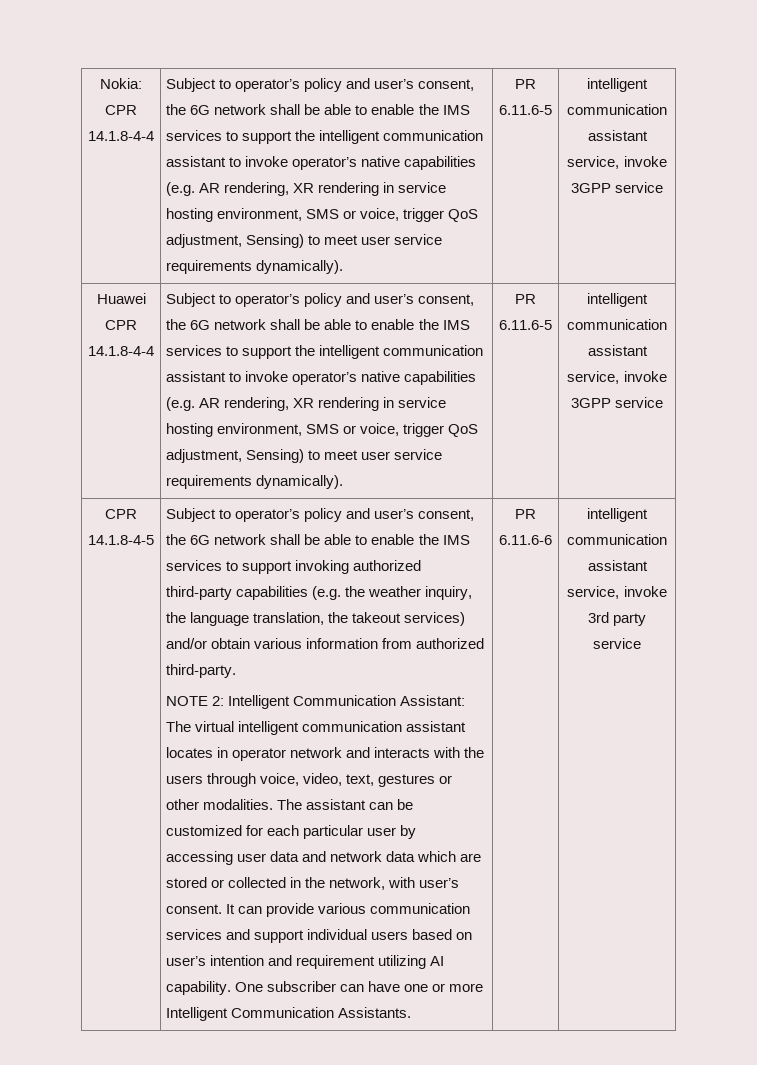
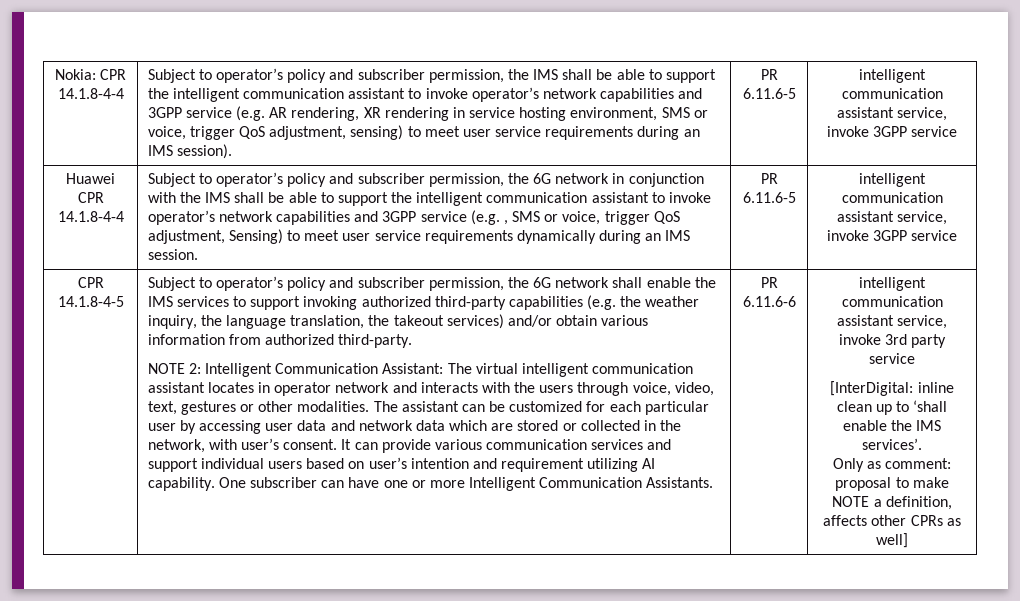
- Nokia: CPR 14.1.8-4-4 | Subject to operator’s policy and user’s consent, the 6G network shall be able to enable the IMS services to support the intelligent communication assistant to invoke operator’s native capabilities (e.g. AR rendering, XR rendering in service hosting environment, SMS or voice, trigger QoS adjustment, Sensing) to meet user service requirements dynamically).
+ Nokia: CPR 14.1.8-4-4 | Subject to operator’s policy and subscriber permission, the IMS shall be able to support the intelligent communication assistant to invoke operator’s network capabilities and 3GPP service (e.g. AR rendering, XR rendering in service hosting environment, SMS or voice, trigger QoS adjustment, sensing) to meet user service requirements during an IMS session).
- Huawei CPR 14.1.8-4-4 | Subject to operator’s policy and user’s consent, the 6G network shall be able to enable the IMS services to support the intelligent communication assistant to invoke operator’s native capabilities (e.g. AR rendering, XR rendering in service hosting environment, SMS or voice, trigger QoS adjustment, Sensing) to meet user service requirements dynamically).
+ Huawei CPR 14.1.8-4-4 | Subject to operator’s policy and subscriber permission, the 6G network in conjunction with the IMS shall be able to support the intelligent communication assistant to invoke operator’s network capabilities and 3GPP service (e.g. , SMS or voice, trigger QoS adjustment, Sensing) to meet user service requirements dynamically during an IMS session.
- Subject to operator’s policy and user’s consent, the 6G network shall be able to enable the IMS services to support invoking authorized third-party capabilities (e.g. the weather inquiry, the language translation, the takeout services) and/or obtain various information from authorized third-party.
+ Subject to operator’s policy and subscriber permission, the 6G network shall enable the IMS services to support invoking authorized third-party capabilities (e.g. the weather inquiry, the language translation, the takeout services) and/or obtain various information from authorized third-party.
+ [InterDigital: inline clean up to ‘shall enable the IMS services’.
+ Only as comment: proposal to make NOTE a definition, affects other CPRs as well]

